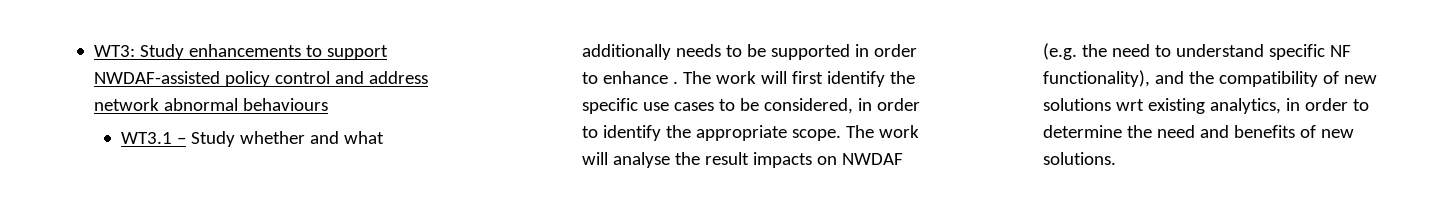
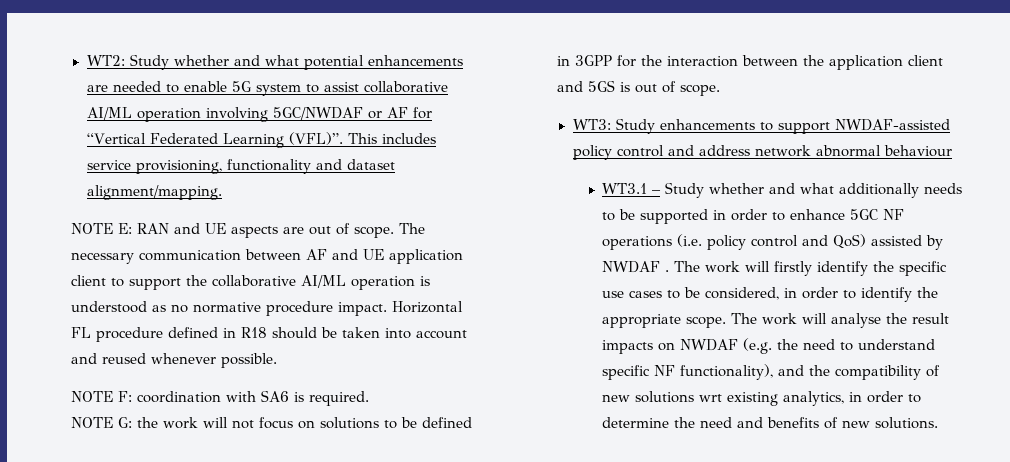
+ WT2: Study whether and what potential enhancements are needed to enable 5G system to assist collaborative AI/ML operation involving 5GC/NWDAF or AF for “Vertical Federated Learning (VFL)”. This includes service provisioning, functionality and dataset alignment/mapping.
+ NOTE E: RAN and UE aspects are out of scope. The necessary communication between AF and UE application client to support the collaborative AI/ML operation is understood as no normative procedure impact. Horizontal FL procedure defined in R18 should be taken into account and reused whenever possible.
+ NOTE F: coordination with SA6 is required.
+ NOTE G: the work will not focus on solutions to be defined in 3GPP for the interaction between the application client and 5GS is out of scope.
- WT3: Study enhancements to support NWDAF-assisted policy control and address network abnormal behaviours
+ WT3: Study enhancements to support NWDAF-assisted policy control and address network abnormal behaviour
- WT3.1 – Study whether and what additionally needs to be supported in order to enhance .
+ WT3.1 – Study whether and what additionally needs to be supported in order to enhance 5GC NF operations (i.e. policy control and QoS) assisted by NWDAF .
- The work will first identify the specific use cases to be considered, in order to identify the appropriate scope.
+ The work will firstly identify the specific use cases to be considered, in order to identify the appropriate scope.

